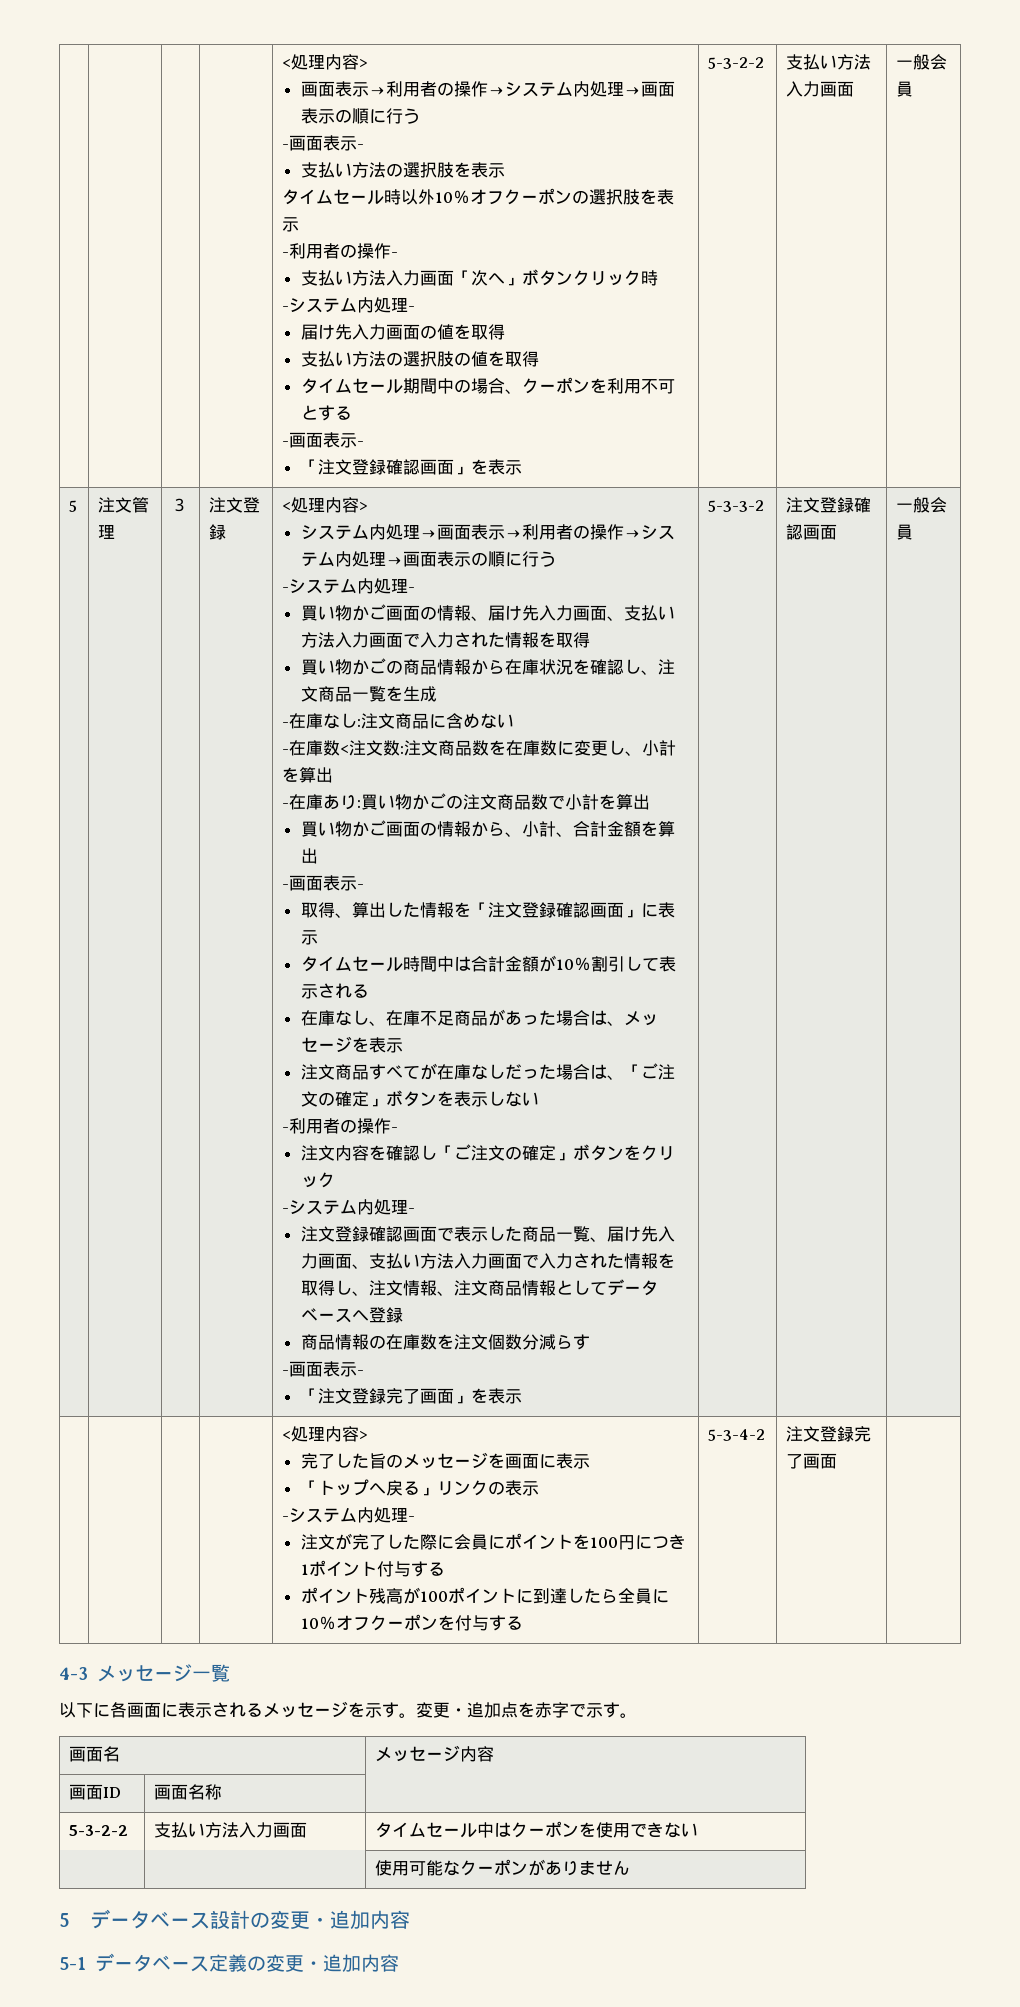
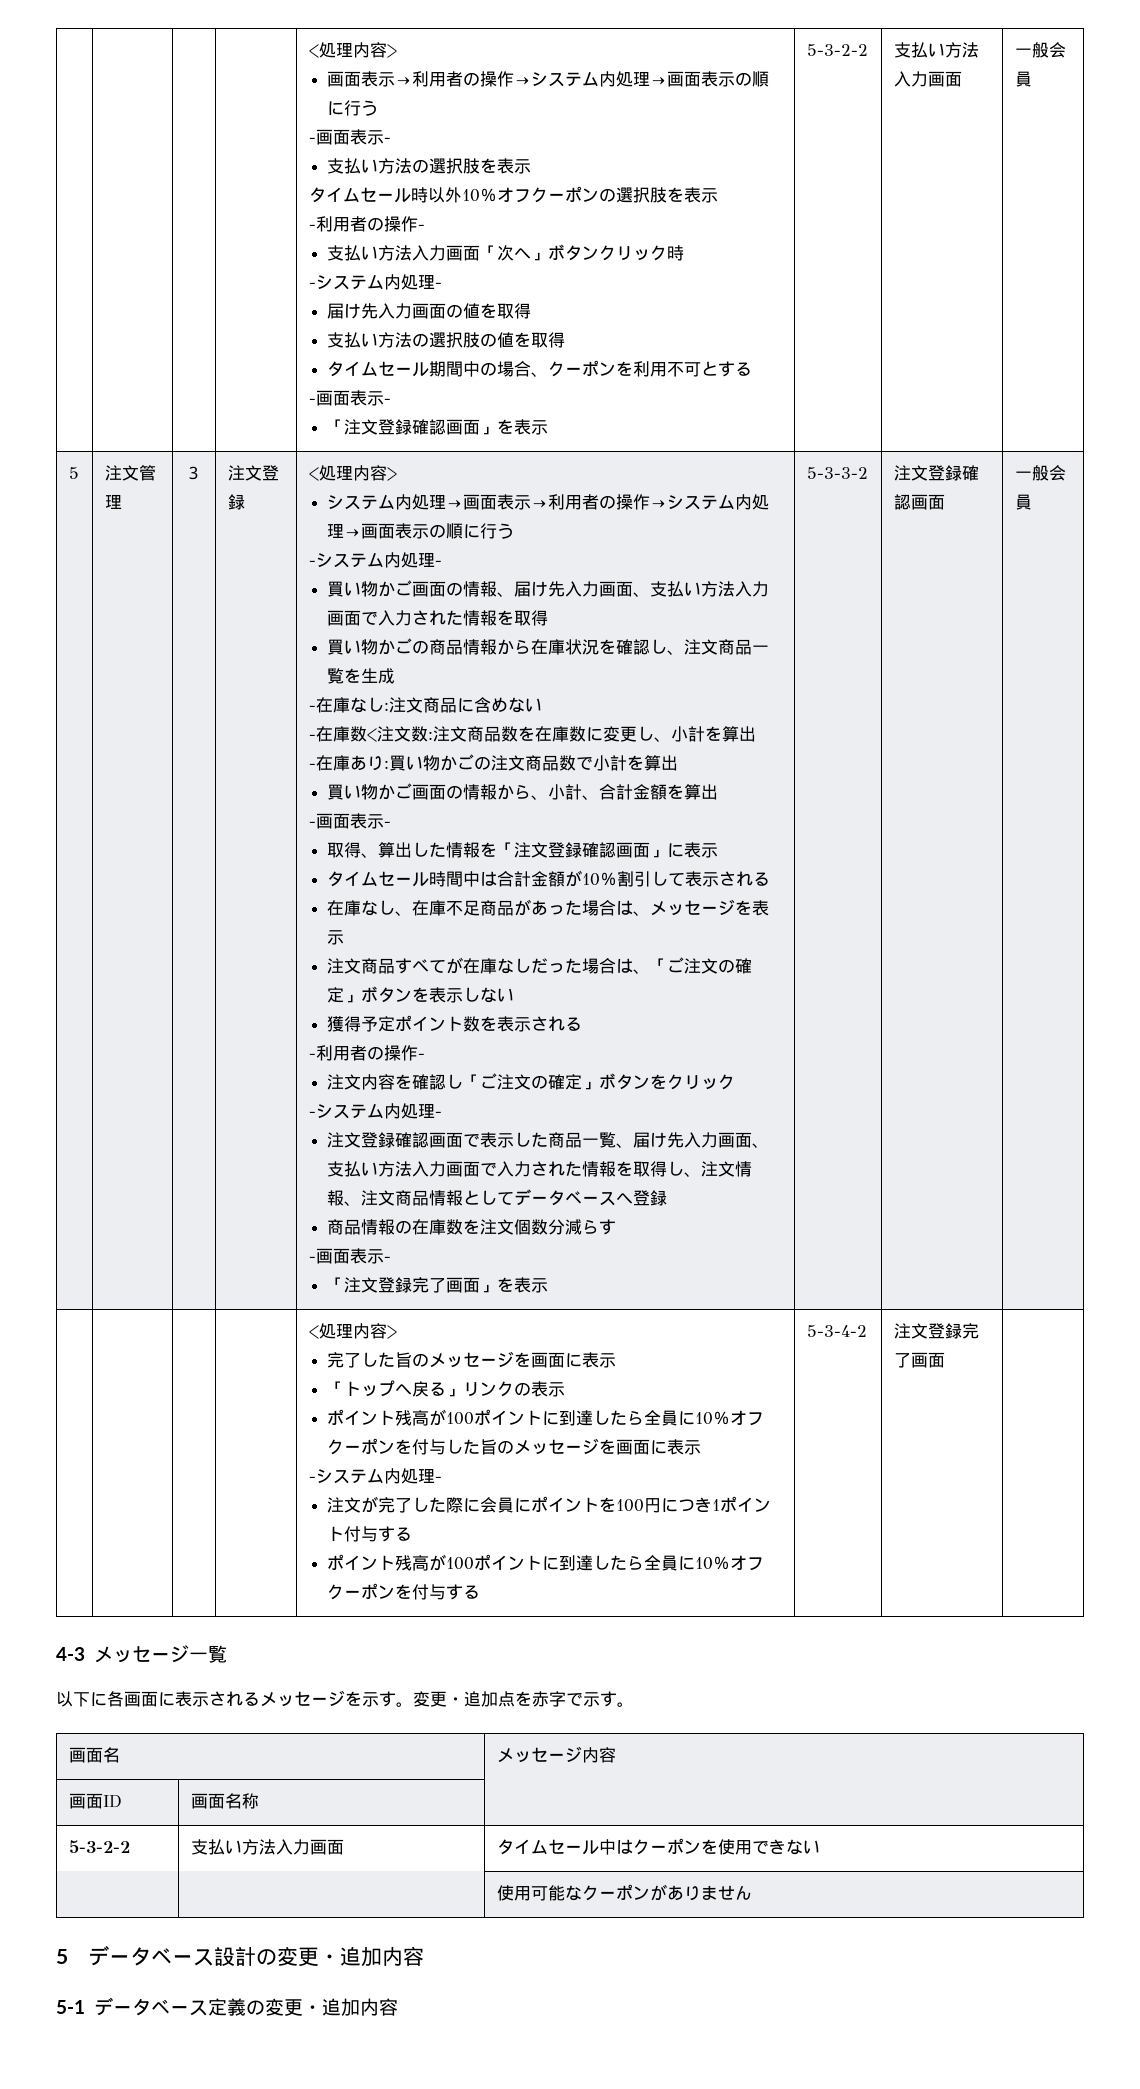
+ 獲得予定ポイント数を表示される
+ ポイント残高が100ポイントに到達したら全員に10％オフクーポンを付与した旨のメッセージを画面に表示

